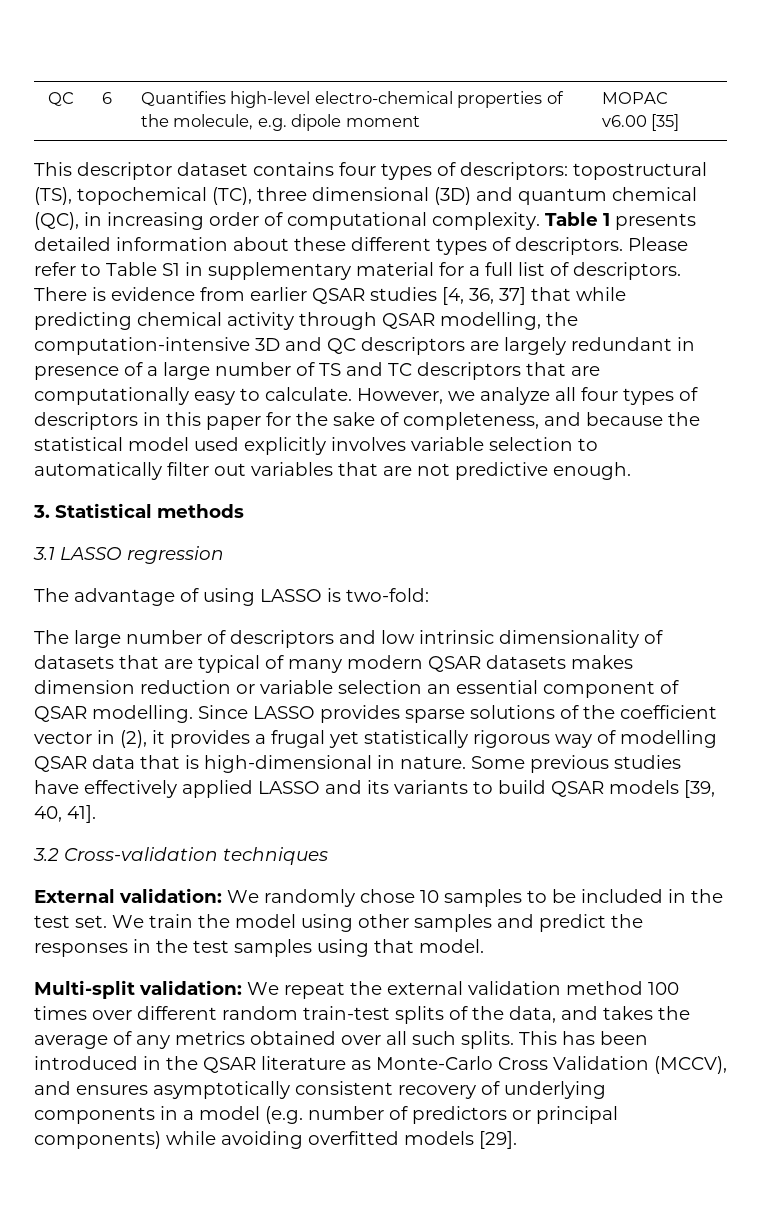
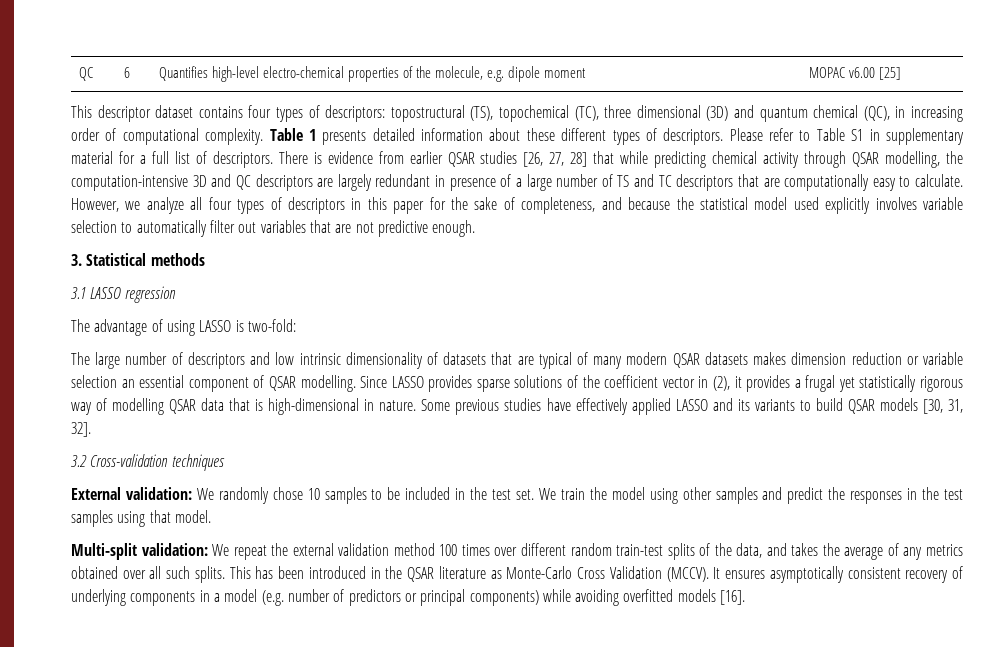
- QC | 6 | Quantifies high-level electro-chemical properties of the molecule, e.g. dipole moment | MOPAC v6.00 [35]
+ QC | 6 | Quantifies high-level electro-chemical properties of the molecule, e.g. dipole moment | MOPAC v6.00 [25]
- There is evidence from earlier QSAR studies [4, 36, 37] that while predicting chemical activity through QSAR modelling, the computation-intensive 3D and QC descriptors are largely redundant in presence of a large number of TS and TC descriptors that are computationally easy to calculate.
+ There is evidence from earlier QSAR studies [26, 27, 28] that while predicting chemical activity through QSAR modelling, the computation-intensive 3D and QC descriptors are largely redundant in presence of a large number of TS and TC descriptors that are computationally easy to calculate.
- Some previous studies have effectively applied LASSO and its variants to build QSAR models [39, 40, 41].
+ Some previous studies have effectively applied LASSO and its variants to build QSAR models [30, 31, 32].
- This has been introduced in the QSAR literature as Monte-Carlo Cross Validation (MCCV), and ensures asymptotically consistent recovery of underlying components in a model (e.g. number of predictors or principal components) while avoiding overfitted models [29].
+ This has been introduced in the QSAR literature as Monte-Carlo Cross Validation (MCCV). It ensures asymptotically consistent recovery of underlying components in a model (e.g. number of predictors or principal components) while avoiding overfitted models [16].

